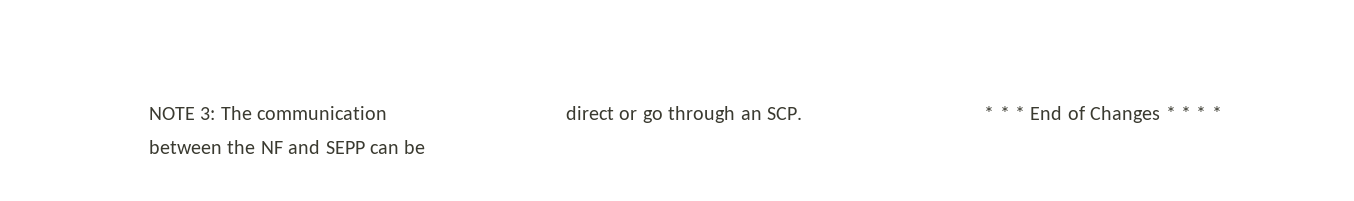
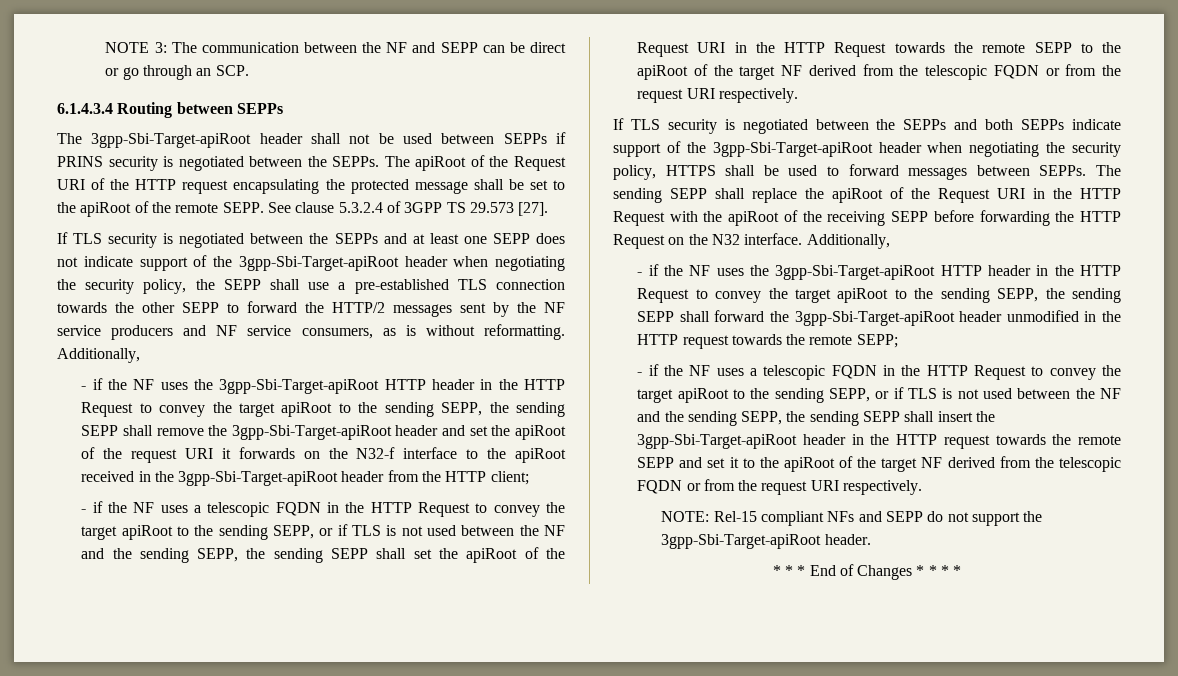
+ 6.1.4.3.4 Routing between SEPPs
+ The 3gpp-Sbi-Target-apiRoot header shall not be used between SEPPs if PRINS security is negotiated between the SEPPs. The apiRoot of the Request URI of the HTTP request encapsulating the protected message shall be set to the apiRoot of the remote SEPP. See clause 5.3.2.4 of 3GPP TS 29.573 [27].
+ If TLS security is negotiated between the SEPPs and at least one SEPP does not indicate support of the 3gpp-Sbi-Target-apiRoot header when negotiating the security policy, the SEPP shall use a pre-established TLS connection towards the other SEPP to forward the HTTP/2 messages sent by the NF service producers and NF service consumers, as is without reformatting. Additionally,
+ - if the NF uses the 3gpp-Sbi-Target-apiRoot HTTP header in the HTTP Request to convey the target apiRoot to the sending SEPP, the sending SEPP shall remove the 3gpp-Sbi-Target-apiRoot header and set the apiRoot of the request URI it forwards on the N32-f interface to the apiRoot received in the 3gpp-Sbi-Target-apiRoot header from the HTTP client;
+ - if the NF uses a telescopic FQDN in the HTTP Request to convey the target apiRoot to the sending SEPP, or if TLS is not used between the NF and the sending SEPP, the sending SEPP shall set the apiRoot of the Request URI in the HTTP Request towards the remote SEPP to the apiRoot of the target NF derived from the telescopic FQDN or from the request URI respectively.
+ If TLS security is negotiated between the SEPPs and both SEPPs indicate support of the 3gpp-Sbi-Target-apiRoot header when negotiating the security policy, HTTPS shall be used to forward messages between SEPPs. The sending SEPP shall replace the apiRoot of the Request URI in the HTTP Request with the apiRoot of the receiving SEPP before forwarding the HTTP Request on the N32 interface. Additionally,
+ - if the NF uses the 3gpp-Sbi-Target-apiRoot HTTP header in the HTTP Request to convey the target apiRoot to the sending SEPP, the sending SEPP shall forward the 3gpp-Sbi-Target-apiRoot header unmodified in the HTTP request towards the remote SEPP;
+ - if the NF uses a telescopic FQDN in the HTTP Request to convey the target apiRoot to the sending SEPP, or if TLS is not used between the NF and the sending SEPP, the sending SEPP shall insert the 3gpp-Sbi-Target-apiRoot header in the HTTP request towards the remote SEPP and set it to the apiRoot of the target NF derived from the telescopic FQDN or from the request URI respectively.
+ NOTE: Rel-15 compliant NFs and SEPP do not support the 3gpp-Sbi-Target-apiRoot header.

